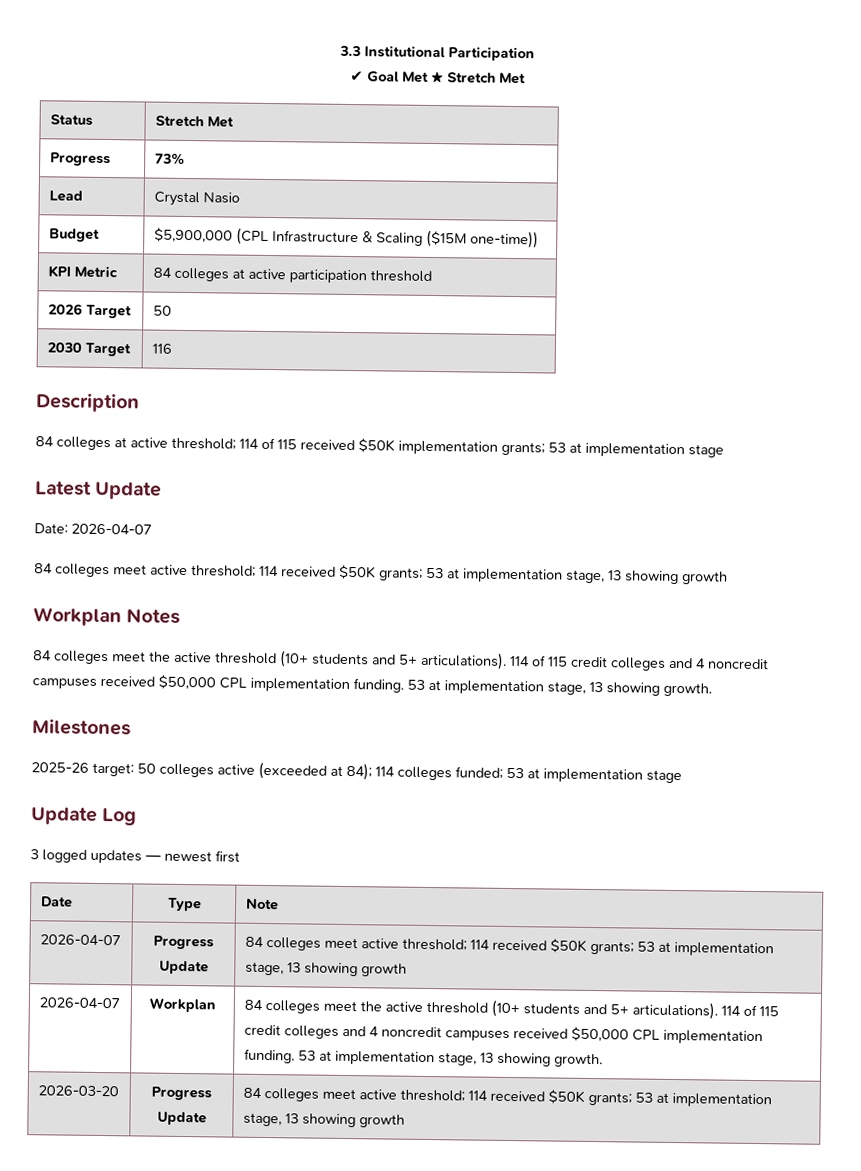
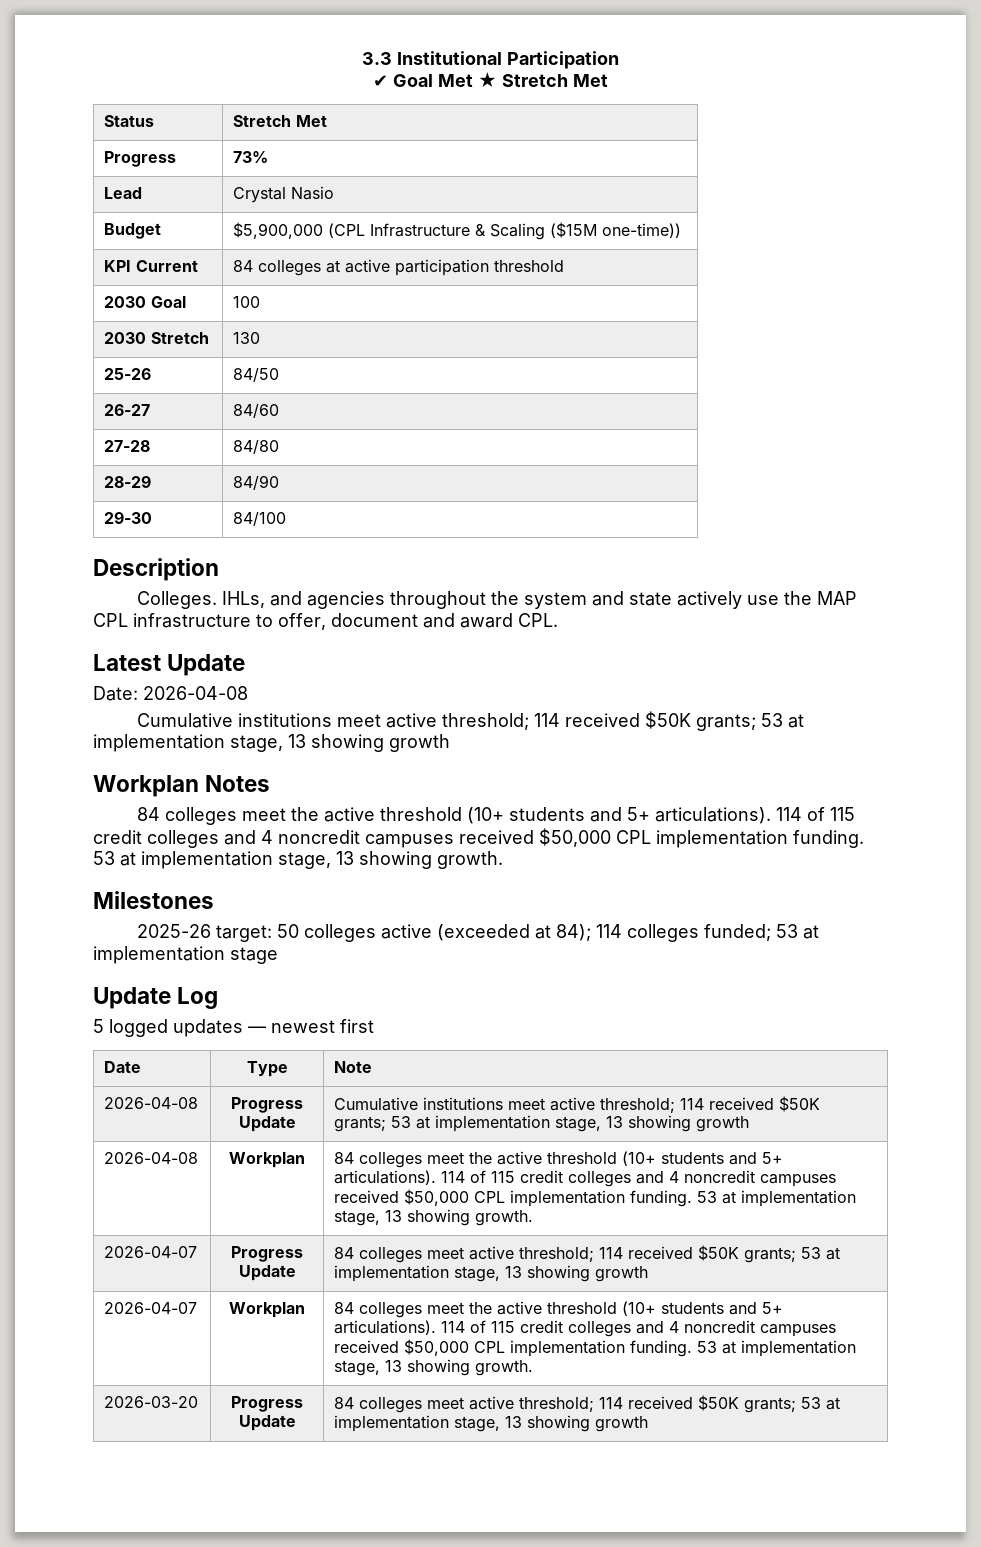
- KPI Metric | 84 colleges at active participation threshold
+ KPI Current | 84 colleges at active participation threshold
- 2026 Target | 50
- 2030 Target | 116
+ 2030 Goal | 100
+ 2030 Stretch | 130
+ 25-26 | 84/50
+ 26-27 | 84/60
+ 27-28 | 84/80
+ 28-29 | 84/90
+ 29-30 | 84/100
  Description
- 84 colleges at active threshold; 114 of 115 received $50K implementation grants; 53 at implementation stage
+ Colleges. IHLs, and agencies throughout the system and state actively use the MAP CPL infrastructure to offer, document and award CPL.
- Date: 2026-04-07
- 84 colleges meet active threshold; 114 received $50K grants; 53 at implementation stage, 13 showing growth
+ Date: 2026-04-08
+ Cumulative institutions meet active threshold; 114 received $50K grants; 53 at implementation stage, 13 showing growth
- 3 logged updates — newest first
+ 5 logged updates — newest first
+ 2026-04-08 | Progress Update | Cumulative institutions meet active threshold; 114 received $50K grants; 53 at implementation stage, 13 showing growth
+ 2026-04-08 | Workplan | 84 colleges meet the active threshold (10+ students and 5+ articulations). 114 of 115 credit colleges and 4 noncredit campuses received $50,000 CPL implementation funding. 53 at implementation stage, 13 showing growth.

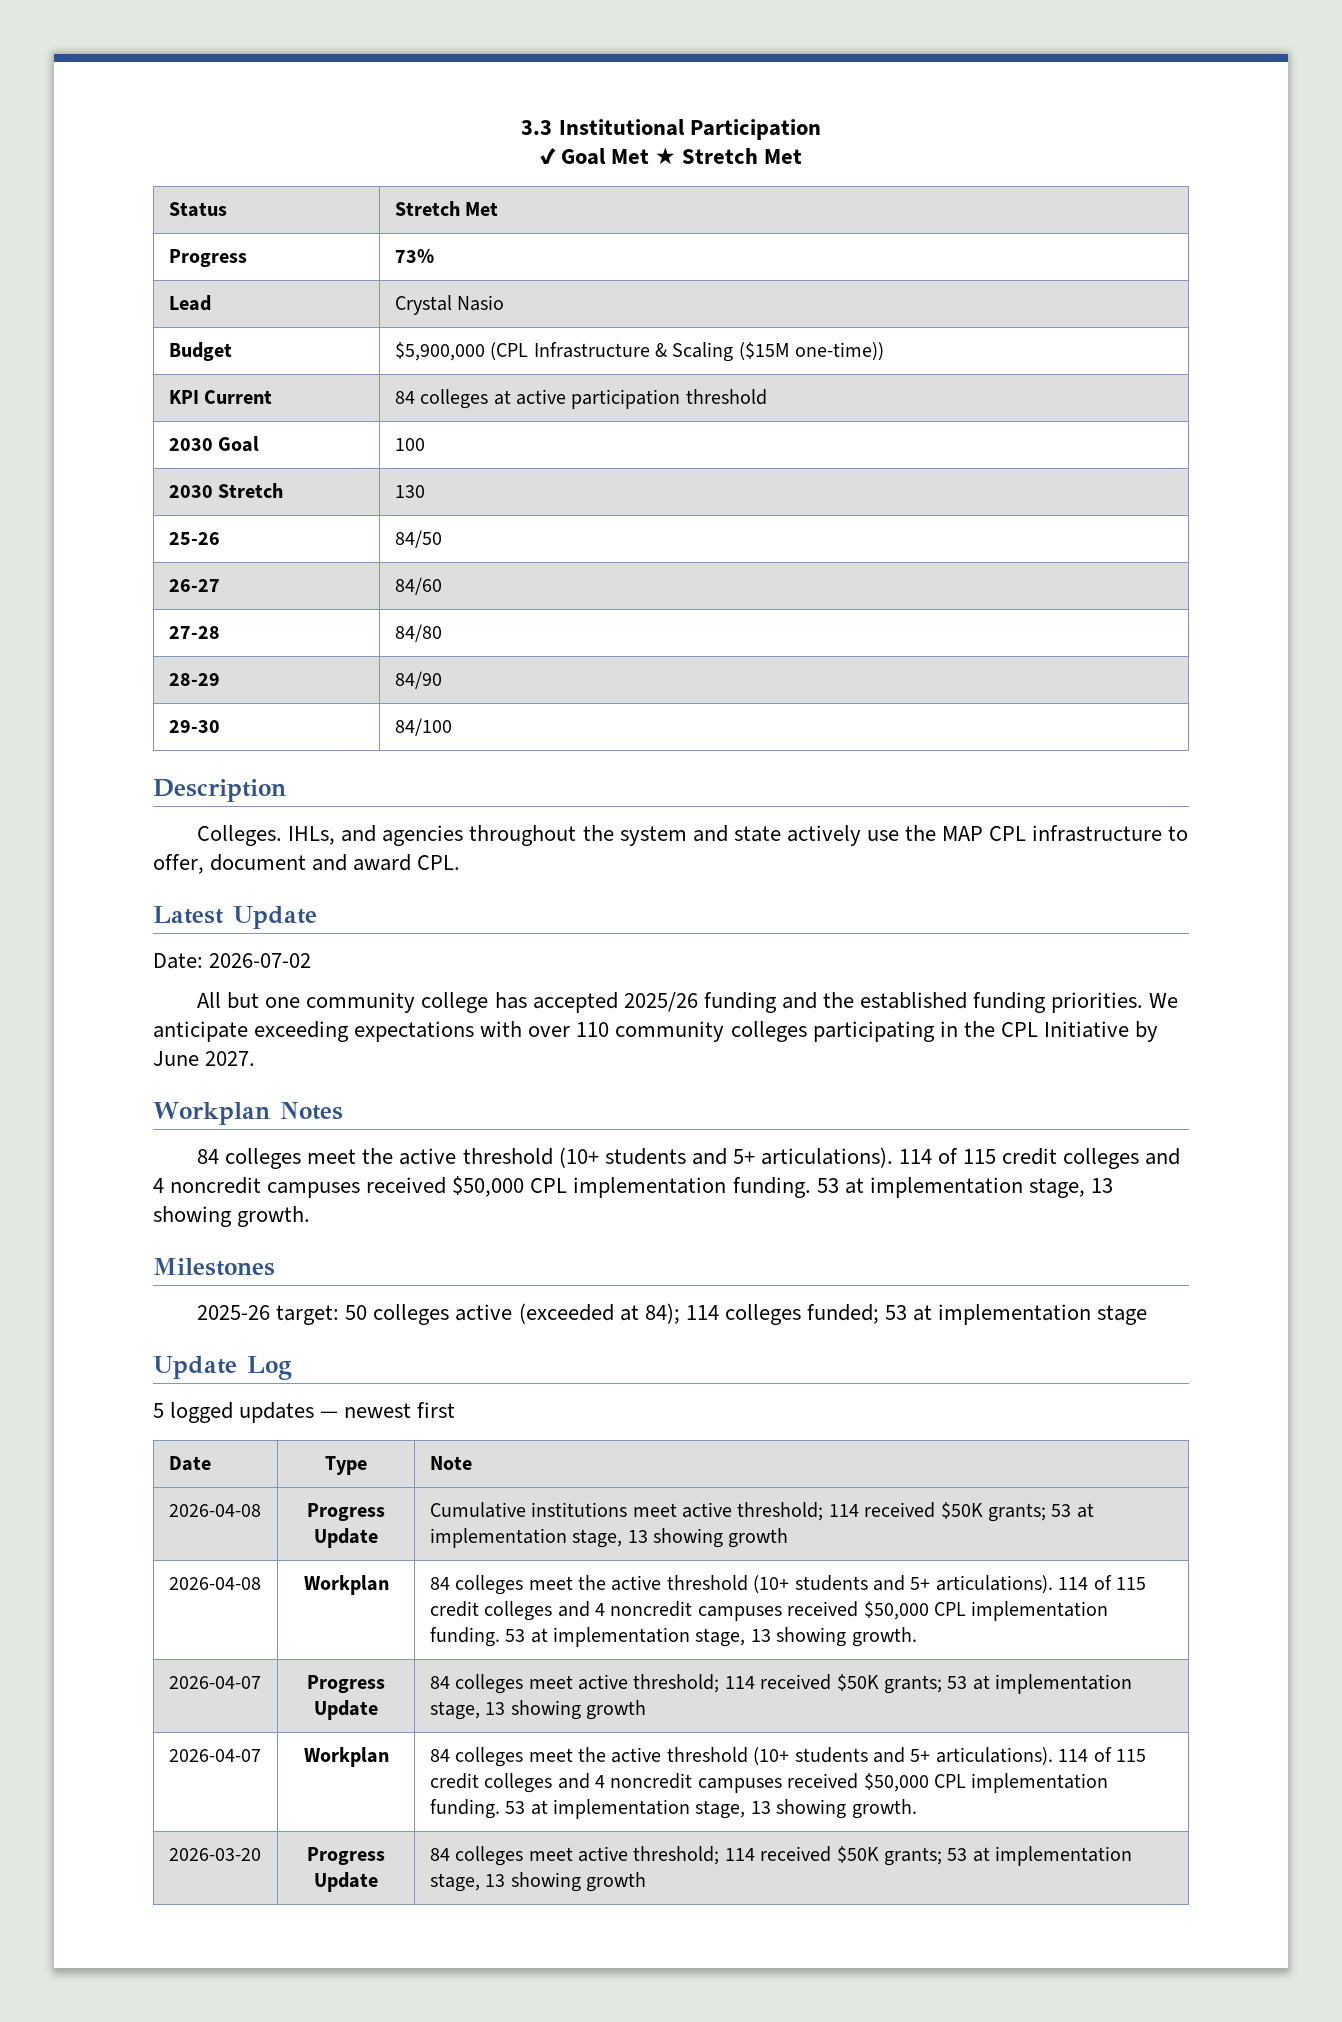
- Date: 2026-04-08
- Cumulative institutions meet active threshold; 114 received $50K grants; 53 at implementation stage, 13 showing growth
+ Date: 2026-07-02
+ All but one community college has accepted 2025/26 funding and the established funding priorities. We anticipate exceeding expectations with over 110 community colleges participating in the CPL Initiative by June 2027.

